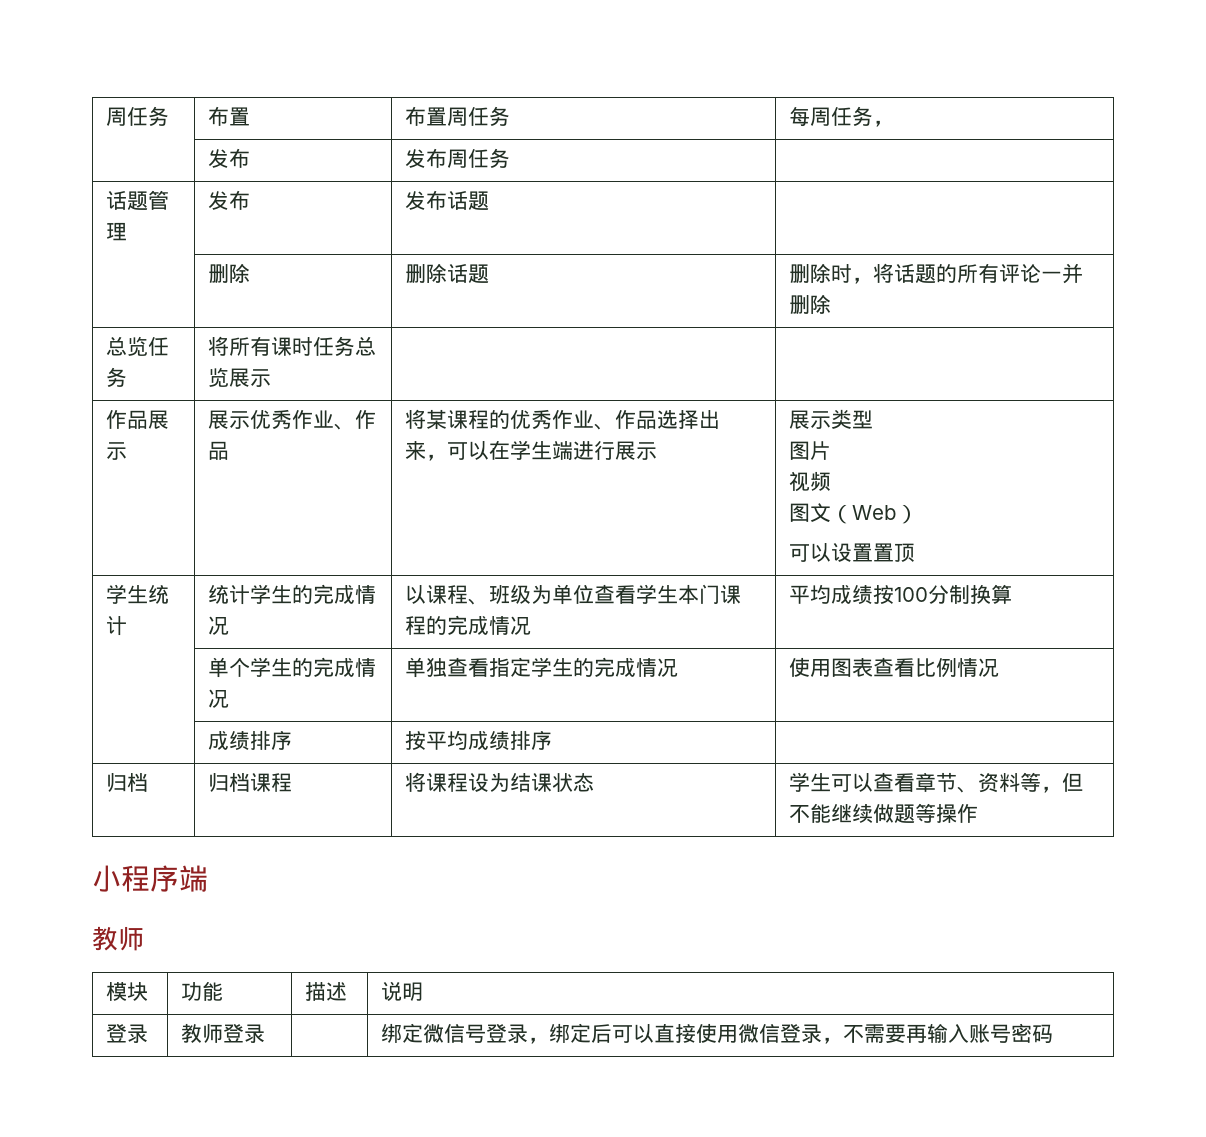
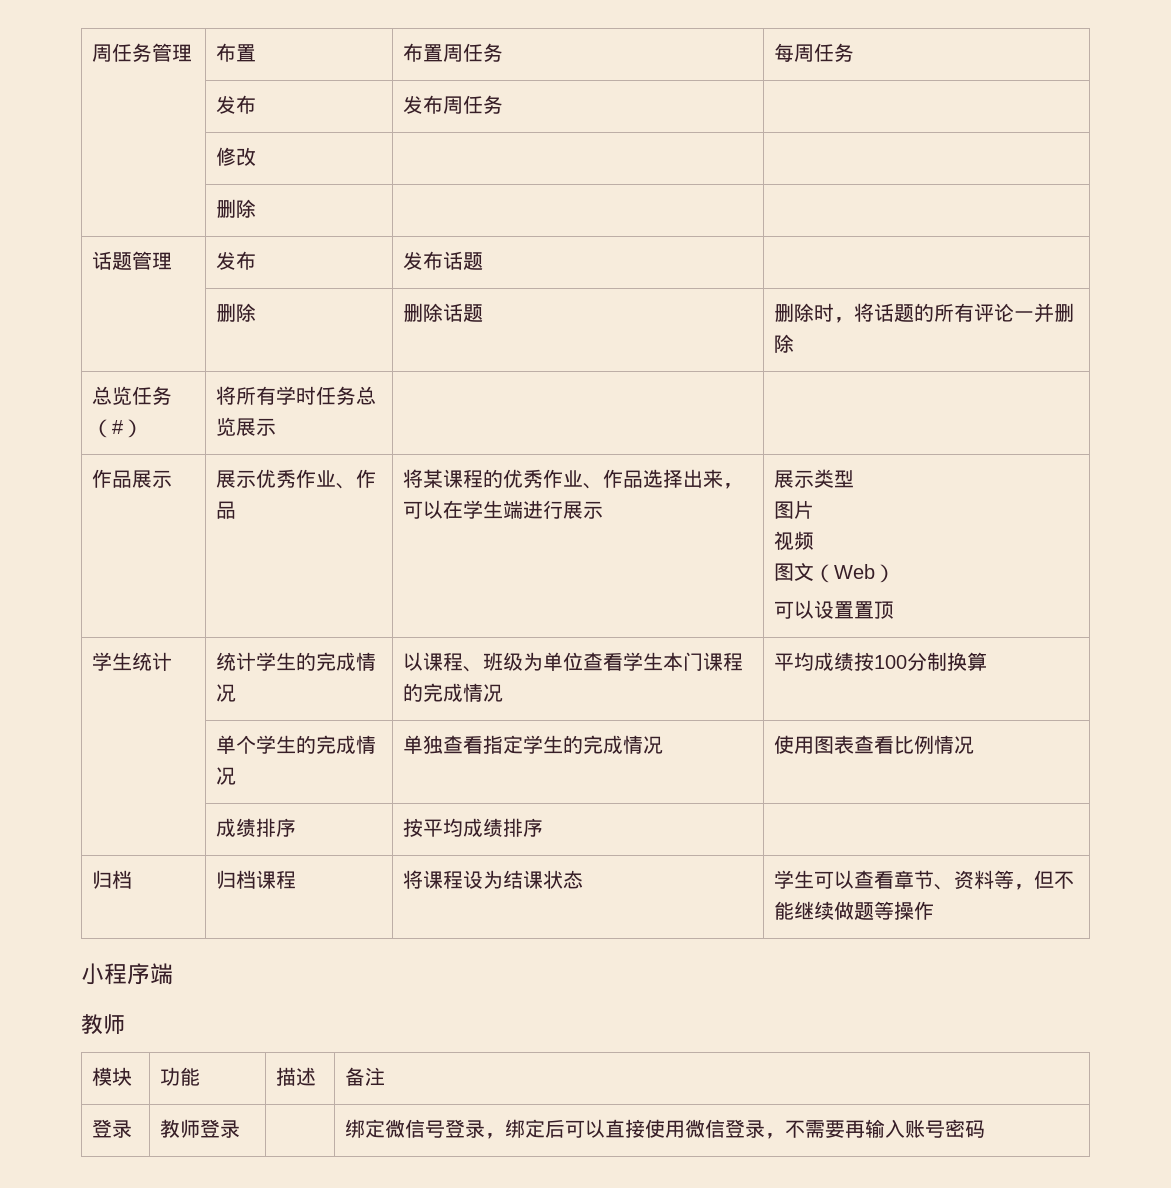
- 周任务 | 布置 | 布置周任务 | 每周任务，
+ 周任务管理 | 布置 | 布置周任务 | 每周任务
+ | 修改 | |
+ | 删除 | |
- 总览任务 | 将所有课时任务总览展示 | |
+ 总览任务（#） | 将所有学时任务总览展示 | |
- 模块 | 功能 | 描述 | 说明
+ 模块 | 功能 | 描述 | 备注

